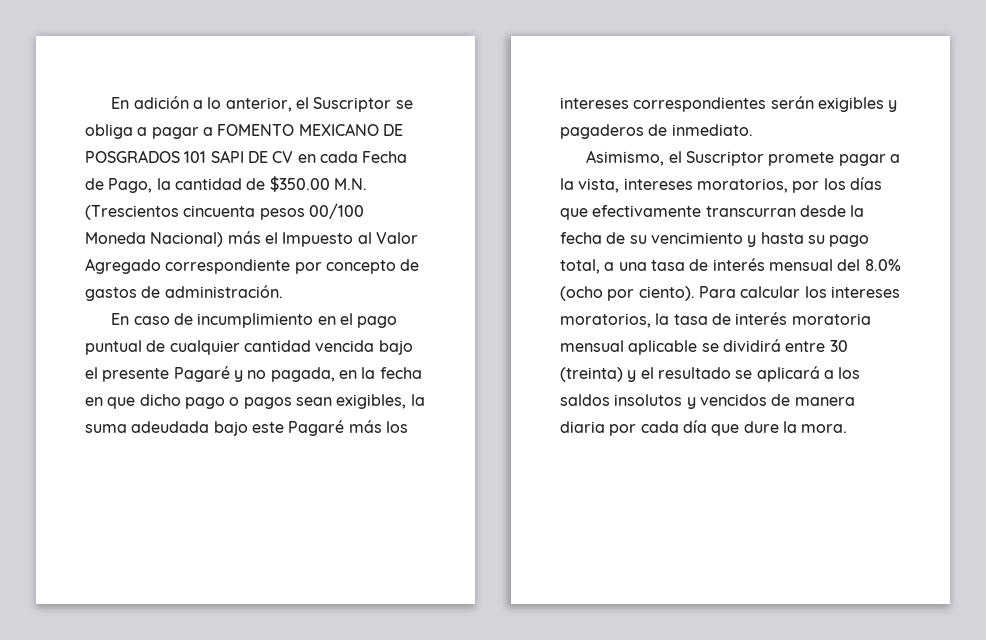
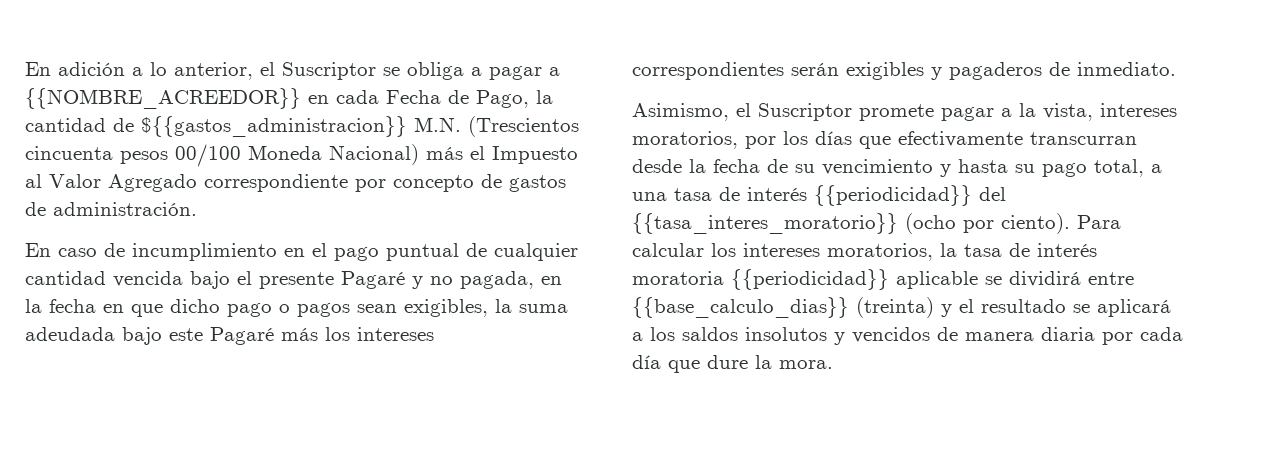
- En adición a lo anterior, el Suscriptor se obliga a pagar a FOMENTO MEXICANO DE POSGRADOS 101 SAPI DE CV en cada Fecha de Pago, la cantidad de $350.00 M.N. (Trescientos cincuenta pesos 00/100 Moneda Nacional) más el Impuesto al Valor Agregado correspondiente por concepto de gastos de administración.
+ En adición a lo anterior, el Suscriptor se obliga a pagar a {{NOMBRE_ACREEDOR}} en cada Fecha de Pago, la cantidad de ${{gastos_administracion}} M.N. (Trescientos cincuenta pesos 00/100 Moneda Nacional) más el Impuesto al Valor Agregado correspondiente por concepto de gastos de administración.
- Asimismo, el Suscriptor promete pagar a la vista, intereses moratorios, por los días que efectivamente transcurran desde la fecha de su vencimiento y hasta su pago total, a una tasa de interés mensual del 8.0% (ocho por ciento).
+ Asimismo, el Suscriptor promete pagar a la vista, intereses moratorios, por los días que efectivamente transcurran desde la fecha de su vencimiento y hasta su pago total, a una tasa de interés {{periodicidad}} del {{tasa_interes_moratorio}} (ocho por ciento).
- Para calcular los intereses moratorios, la tasa de interés moratoria mensual aplicable se dividirá entre 30 (treinta) y el resultado se aplicará a los saldos insolutos y vencidos de manera diaria por cada día que dure la mora.
+ Para calcular los intereses moratorios, la tasa de interés moratoria {{periodicidad}} aplicable se dividirá entre {{base_calculo_dias}} (treinta) y el resultado se aplicará a los saldos insolutos y vencidos de manera diaria por cada día que dure la mora.

